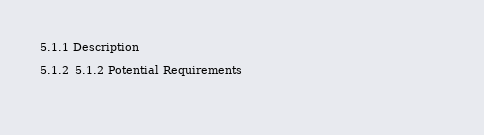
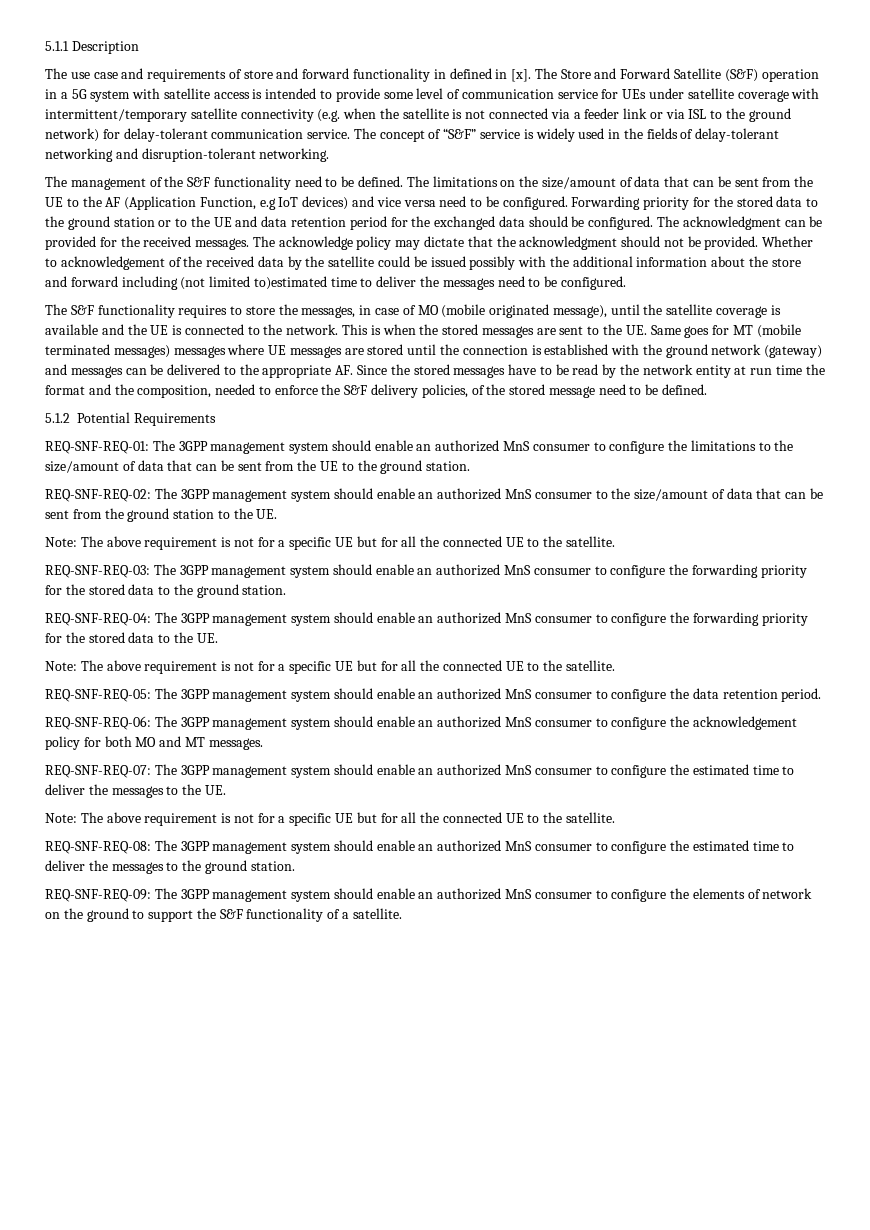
- 5.1.2 5.1.2 Potential Requirements
+ The use case and requirements of store and forward functionality in defined in [x]. The Store and Forward Satellite (S&F) operation in a 5G system with satellite access is intended to provide some level of communication service for UEs under satellite coverage with intermittent/temporary satellite connectivity (e.g. when the satellite is not connected via a feeder link or via ISL to the ground network) for delay-tolerant communication service. The concept of “S&F” service is widely used in the fields of delay-tolerant networking and disruption-tolerant networking.
+ The management of the S&F functionality need to be defined. The limitations on the size/amount of data that can be sent from the UE to the AF (Application Function, e.g IoT devices) and vice versa need to be configured. Forwarding priority for the stored data to the ground station or to the UE and data retention period for the exchanged data should be configured. The acknowledgment can be provided for the received messages. The acknowledge policy may dictate that the acknowledgment should not be provided. Whether to acknowledgement of the received data by the satellite could be issued possibly with the additional information about the store and forward including (not limited to)estimated time to deliver the messages need to be configured.
+ The S&F functionality requires to store the messages, in case of MO (mobile originated message), until the satellite coverage is available and the UE is connected to the network. This is when the stored messages are sent to the UE. Same goes for MT (mobile terminated messages) messages where UE messages are stored until the connection is established with the ground network (gateway) and messages can be delivered to the appropriate AF. Since the stored messages have to be read by the network entity at run time the format and the composition, needed to enforce the S&F delivery policies, of the stored message need to be defined.
+ 5.1.2 Potential Requirements
+ REQ-SNF-REQ-01: The 3GPP management system should enable an authorized MnS consumer to configure the limitations to the size/amount of data that can be sent from the UE to the ground station.
+ REQ-SNF-REQ-02: The 3GPP management system should enable an authorized MnS consumer to the size/amount of data that can be sent from the ground station to the UE.
+ Note: The above requirement is not for a specific UE but for all the connected UE to the satellite.
+ REQ-SNF-REQ-03: The 3GPP management system should enable an authorized MnS consumer to configure the forwarding priority for the stored data to the ground station.
+ REQ-SNF-REQ-04: The 3GPP management system should enable an authorized MnS consumer to configure the forwarding priority for the stored data to the UE.
+ Note: The above requirement is not for a specific UE but for all the connected UE to the satellite.
+ REQ-SNF-REQ-05: The 3GPP management system should enable an authorized MnS consumer to configure the data retention period.
+ REQ-SNF-REQ-06: The 3GPP management system should enable an authorized MnS consumer to configure the acknowledgement policy for both MO and MT messages.
+ REQ-SNF-REQ-07: The 3GPP management system should enable an authorized MnS consumer to configure the estimated time to deliver the messages to the UE.
+ Note: The above requirement is not for a specific UE but for all the connected UE to the satellite.
+ REQ-SNF-REQ-08: The 3GPP management system should enable an authorized MnS consumer to configure the estimated time to deliver the messages to the ground station.
+ REQ-SNF-REQ-09: The 3GPP management system should enable an authorized MnS consumer to configure the elements of network on the ground to support the S&F functionality of a satellite.

